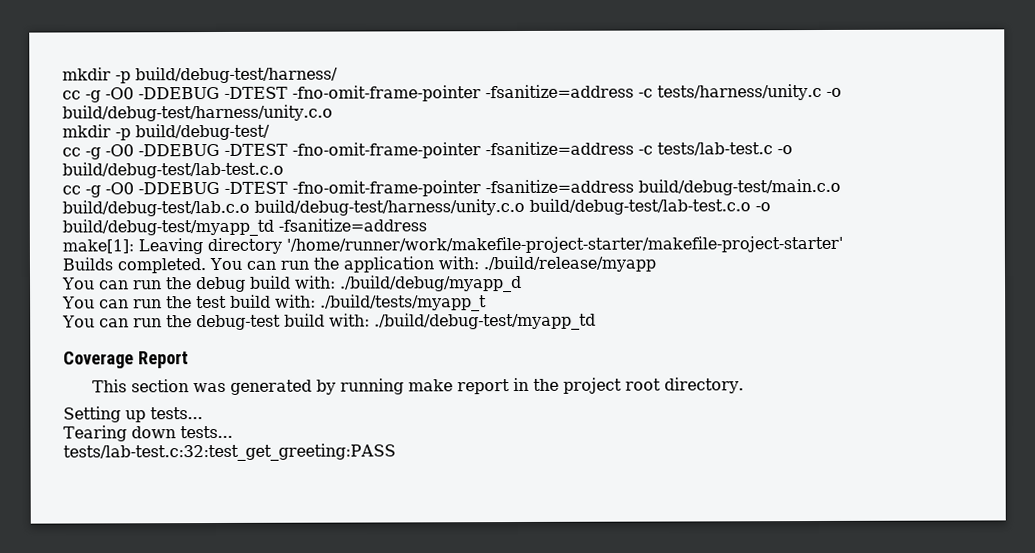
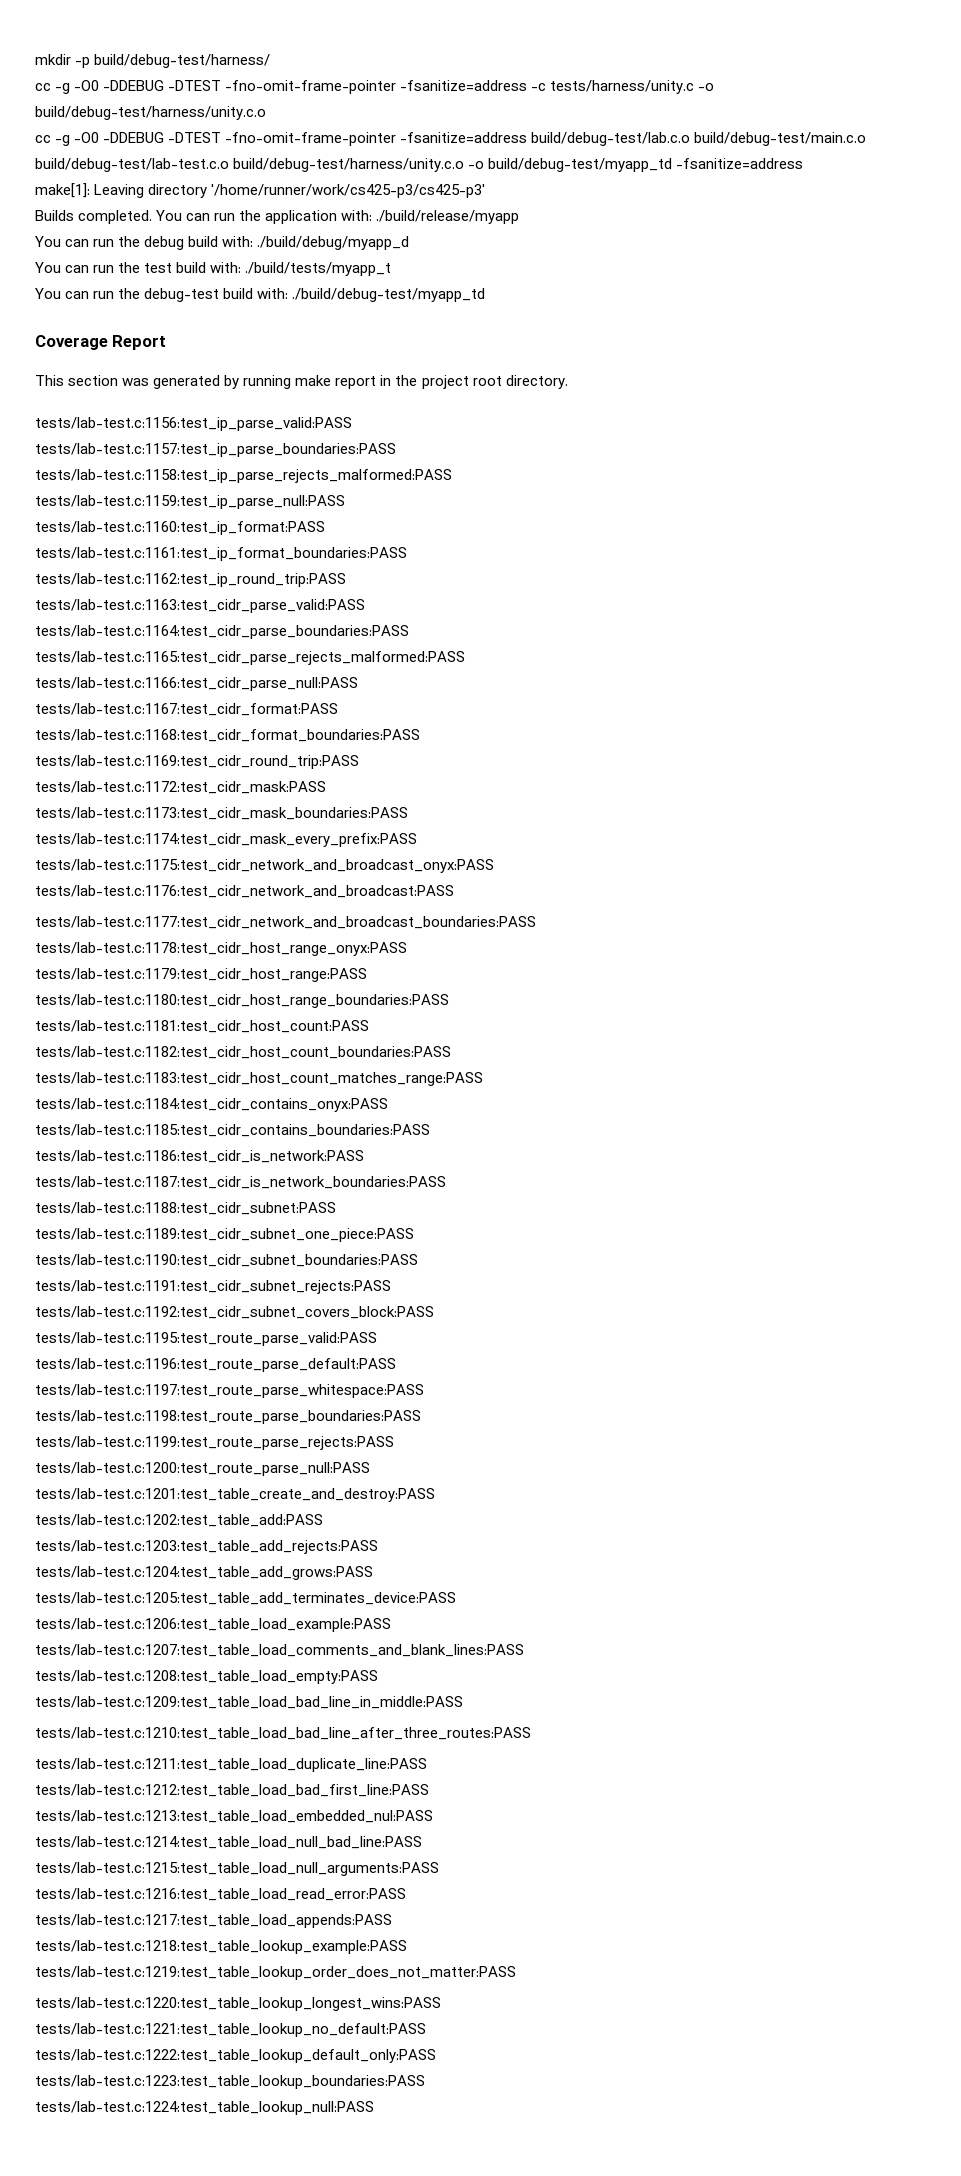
- mkdir -p build/debug-test/
- cc -g -O0 -DDEBUG -DTEST -fno-omit-frame-pointer -fsanitize=address -c tests/lab-test.c -o build/debug-test/lab-test.c.o
- cc -g -O0 -DDEBUG -DTEST -fno-omit-frame-pointer -fsanitize=address build/debug-test/main.c.o build/debug-test/lab.c.o build/debug-test/harness/unity.c.o build/debug-test/lab-test.c.o -o build/debug-test/myapp_td -fsanitize=address
+ cc -g -O0 -DDEBUG -DTEST -fno-omit-frame-pointer -fsanitize=address build/debug-test/lab.c.o build/debug-test/main.c.o build/debug-test/lab-test.c.o build/debug-test/harness/unity.c.o -o build/debug-test/myapp_td -fsanitize=address
- make[1]: Leaving directory '/home/runner/work/makefile-project-starter/makefile-project-starter'
+ make[1]: Leaving directory '/home/runner/work/cs425-p3/cs425-p3'
- Setting up tests...
- Tearing down tests...
- tests/lab-test.c:32:test_get_greeting:PASS
+ tests/lab-test.c:1156:test_ip_parse_valid:PASS
+ tests/lab-test.c:1157:test_ip_parse_boundaries:PASS
+ tests/lab-test.c:1158:test_ip_parse_rejects_malformed:PASS
+ tests/lab-test.c:1159:test_ip_parse_null:PASS
+ tests/lab-test.c:1160:test_ip_format:PASS
+ tests/lab-test.c:1161:test_ip_format_boundaries:PASS
+ tests/lab-test.c:1162:test_ip_round_trip:PASS
+ tests/lab-test.c:1163:test_cidr_parse_valid:PASS
+ tests/lab-test.c:1164:test_cidr_parse_boundaries:PASS
+ tests/lab-test.c:1165:test_cidr_parse_rejects_malformed:PASS
+ tests/lab-test.c:1166:test_cidr_parse_null:PASS
+ tests/lab-test.c:1167:test_cidr_format:PASS
+ tests/lab-test.c:1168:test_cidr_format_boundaries:PASS
+ tests/lab-test.c:1169:test_cidr_round_trip:PASS
+ tests/lab-test.c:1172:test_cidr_mask:PASS
+ tests/lab-test.c:1173:test_cidr_mask_boundaries:PASS
+ tests/lab-test.c:1174:test_cidr_mask_every_prefix:PASS
+ tests/lab-test.c:1175:test_cidr_network_and_broadcast_onyx:PASS
+ tests/lab-test.c:1176:test_cidr_network_and_broadcast:PASS
+ tests/lab-test.c:1177:test_cidr_network_and_broadcast_boundaries:PASS
+ tests/lab-test.c:1178:test_cidr_host_range_onyx:PASS
+ tests/lab-test.c:1179:test_cidr_host_range:PASS
+ tests/lab-test.c:1180:test_cidr_host_range_boundaries:PASS
+ tests/lab-test.c:1181:test_cidr_host_count:PASS
+ tests/lab-test.c:1182:test_cidr_host_count_boundaries:PASS
+ tests/lab-test.c:1183:test_cidr_host_count_matches_range:PASS
+ tests/lab-test.c:1184:test_cidr_contains_onyx:PASS
+ tests/lab-test.c:1185:test_cidr_contains_boundaries:PASS
+ tests/lab-test.c:1186:test_cidr_is_network:PASS
+ tests/lab-test.c:1187:test_cidr_is_network_boundaries:PASS
+ tests/lab-test.c:1188:test_cidr_subnet:PASS
+ tests/lab-test.c:1189:test_cidr_subnet_one_piece:PASS
+ tests/lab-test.c:1190:test_cidr_subnet_boundaries:PASS
+ tests/lab-test.c:1191:test_cidr_subnet_rejects:PASS
+ tests/lab-test.c:1192:test_cidr_subnet_covers_block:PASS
+ tests/lab-test.c:1195:test_route_parse_valid:PASS
+ tests/lab-test.c:1196:test_route_parse_default:PASS
+ tests/lab-test.c:1197:test_route_parse_whitespace:PASS
+ tests/lab-test.c:1198:test_route_parse_boundaries:PASS
+ tests/lab-test.c:1199:test_route_parse_rejects:PASS
+ tests/lab-test.c:1200:test_route_parse_null:PASS
+ tests/lab-test.c:1201:test_table_create_and_destroy:PASS
+ tests/lab-test.c:1202:test_table_add:PASS
+ tests/lab-test.c:1203:test_table_add_rejects:PASS
+ tests/lab-test.c:1204:test_table_add_grows:PASS
+ tests/lab-test.c:1205:test_table_add_terminates_device:PASS
+ tests/lab-test.c:1206:test_table_load_example:PASS
+ tests/lab-test.c:1207:test_table_load_comments_and_blank_lines:PASS
+ tests/lab-test.c:1208:test_table_load_empty:PASS
+ tests/lab-test.c:1209:test_table_load_bad_line_in_middle:PASS
+ tests/lab-test.c:1210:test_table_load_bad_line_after_three_routes:PASS
+ tests/lab-test.c:1211:test_table_load_duplicate_line:PASS
+ tests/lab-test.c:1212:test_table_load_bad_first_line:PASS
+ tests/lab-test.c:1213:test_table_load_embedded_nul:PASS
+ tests/lab-test.c:1214:test_table_load_null_bad_line:PASS
+ tests/lab-test.c:1215:test_table_load_null_arguments:PASS
+ tests/lab-test.c:1216:test_table_load_read_error:PASS
+ tests/lab-test.c:1217:test_table_load_appends:PASS
+ tests/lab-test.c:1218:test_table_lookup_example:PASS
+ tests/lab-test.c:1219:test_table_lookup_order_does_not_matter:PASS
+ tests/lab-test.c:1220:test_table_lookup_longest_wins:PASS
+ tests/lab-test.c:1221:test_table_lookup_no_default:PASS
+ tests/lab-test.c:1222:test_table_lookup_default_only:PASS
+ tests/lab-test.c:1223:test_table_lookup_boundaries:PASS
+ tests/lab-test.c:1224:test_table_lookup_null:PASS

